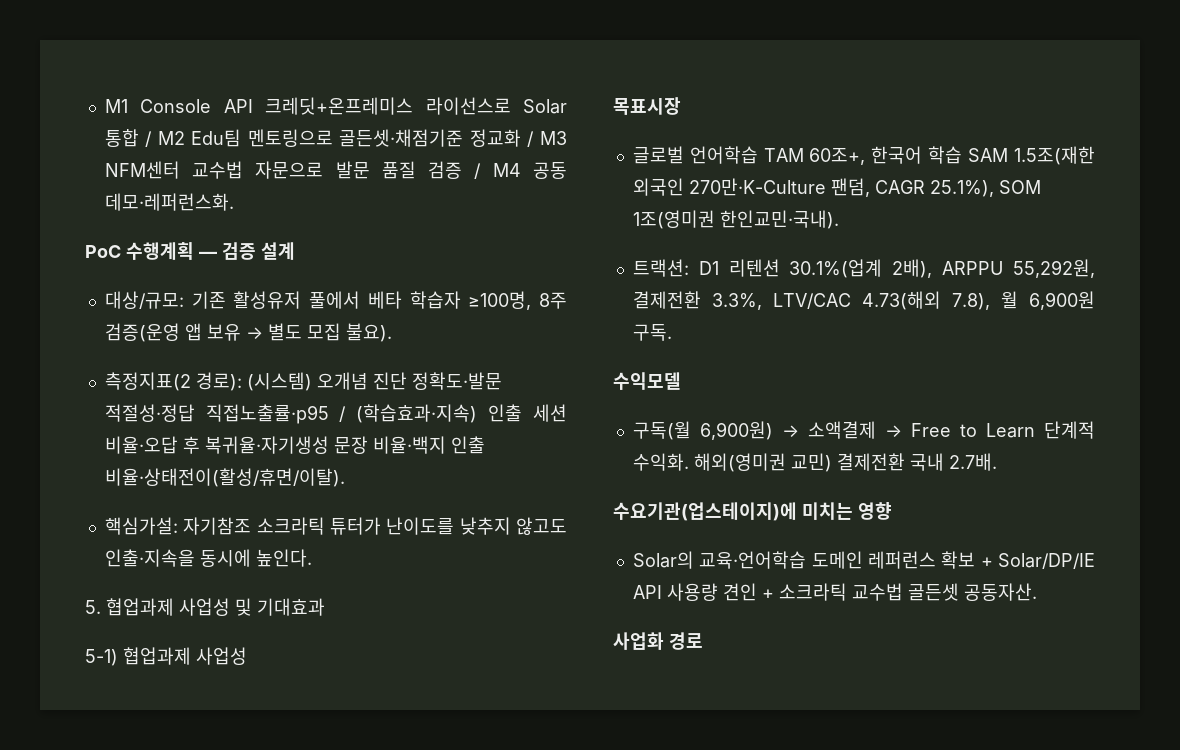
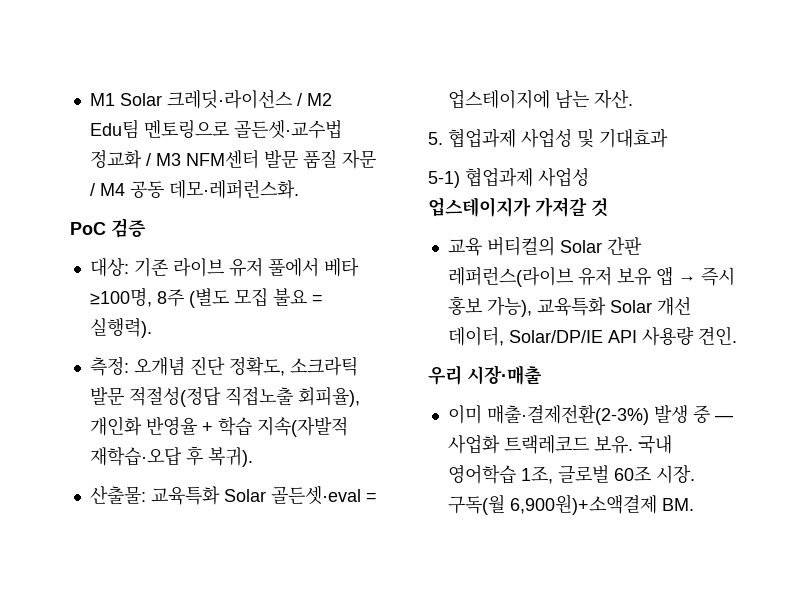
- M1 Console API 크레딧+온프레미스 라이선스로 Solar 통합 / M2 Edu팀 멘토링으로 골든셋·채점기준 정교화 / M3 NFM센터 교수법 자문으로 발문 품질 검증 / M4 공동 데모·레퍼런스화.
+ M1 Solar 크레딧·라이선스 / M2 Edu팀 멘토링으로 골든셋·교수법 정교화 / M3 NFM센터 발문 품질 자문 / M4 공동 데모·레퍼런스화.
- PoC 수행계획 — 검증 설계
- 대상/규모: 기존 활성유저 풀에서 베타 학습자 ≥100명, 8주 검증(운영 앱 보유 → 별도 모집 불요).
- 측정지표(2 경로): (시스템) 오개념 진단 정확도·발문 적절성·정답 직접노출률·p95 / (학습효과·지속) 인출 세션 비율·오답 후 복귀율·자기생성 문장 비율·백지 인출 비율·상태전이(활성/휴면/이탈).
- 핵심가설: 자기참조 소크라틱 튜터가 난이도를 낮추지 않고도 인출·지속을 동시에 높인다.
+ PoC 검증
+ 대상: 기존 라이브 유저 풀에서 베타 ≥100명, 8주 (별도 모집 불요 = 실행력).
+ 측정: 오개념 진단 정확도, 소크라틱 발문 적절성(정답 직접노출 회피율), 개인화 반영율 + 학습 지속(자발적 재학습·오답 후 복귀).
+ 산출물: 교육특화 Solar 골든셋·eval = 업스테이지에 남는 자산.
- 목표시장
- 글로벌 언어학습 TAM 60조+, 한국어 학습 SAM 1.5조(재한 외국인 270만·K-Culture 팬덤, CAGR 25.1%), SOM 1조(영미권 한인교민·국내).
- 트랙션: D1 리텐션 30.1%(업계 2배), ARPPU 55,292원, 결제전환 3.3%, LTV/CAC 4.73(해외 7.8), 월 6,900원 구독.
- 수익모델
- 구독(월 6,900원) → 소액결제 → Free to Learn 단계적 수익화. 해외(영미권 교민) 결제전환 국내 2.7배.
- 수요기관(업스테이지)에 미치는 영향
- Solar의 교육·언어학습 도메인 레퍼런스 확보 + Solar/DP/IE API 사용량 견인 + 소크라틱 교수법 골든셋 공동자산.
- 사업화 경로
+ 업스테이지가 가져갈 것
+ 교육 버티컬의 Solar 간판 레퍼런스(라이브 유저 보유 앱 → 즉시 홍보 가능), 교육특화 Solar 개선 데이터, Solar/DP/IE API 사용량 견인.
+ 우리 시장·매출
+ 이미 매출·결제전환(2-3%) 발생 중 — 사업화 트랙레코드 보유. 국내 영어학습 1조, 글로벌 60조 시장. 구독(월 6,900원)+소액결제 BM.

